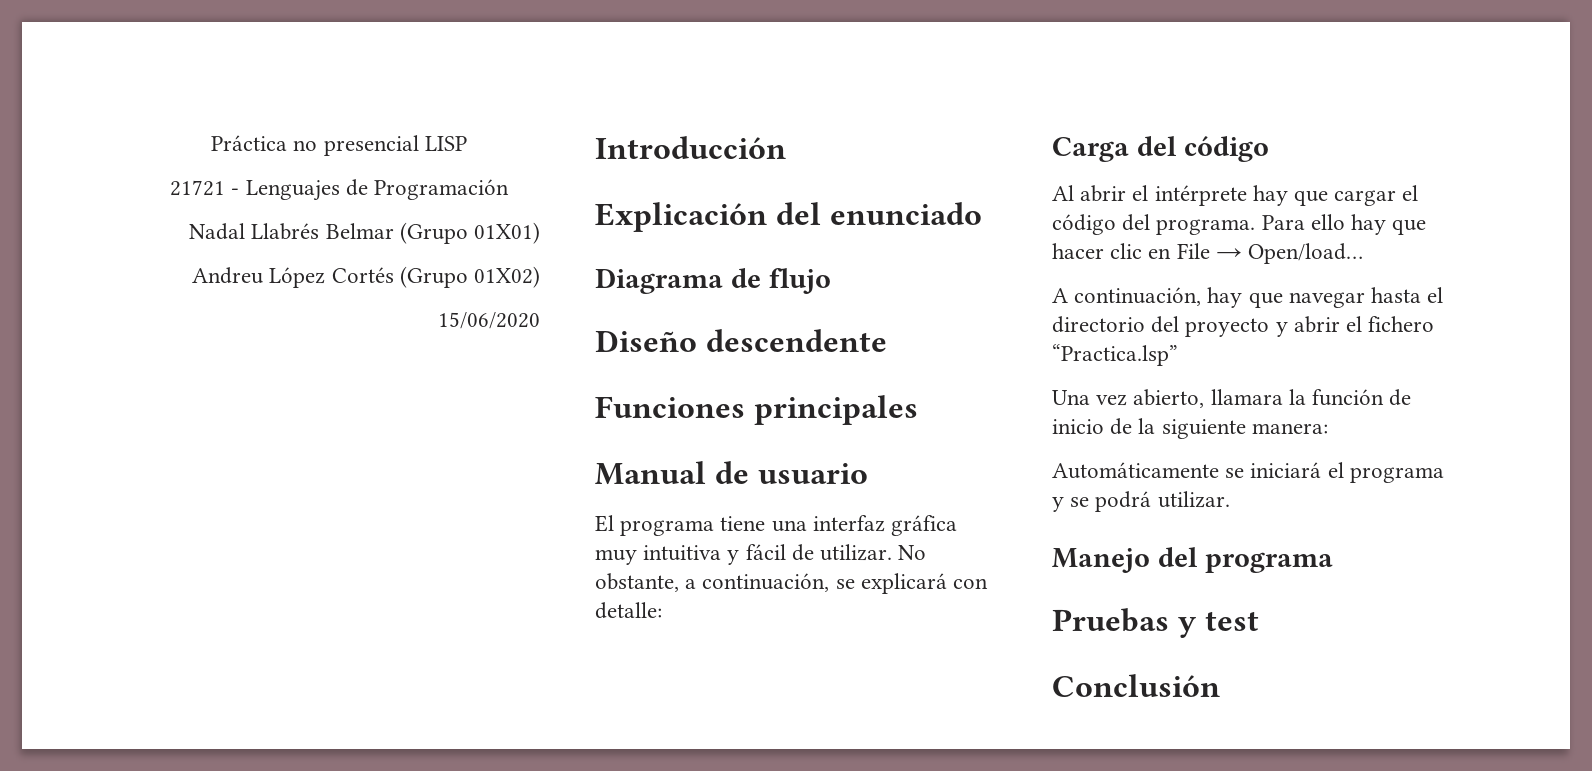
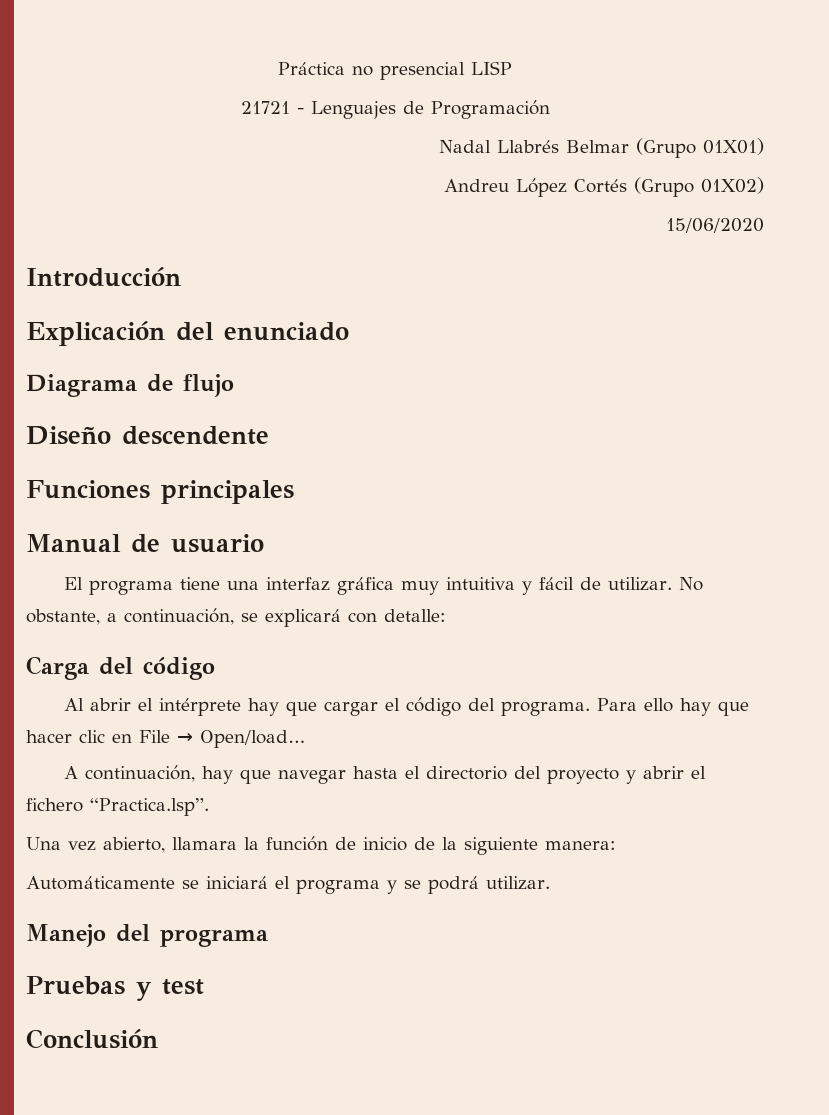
- A continuación, hay que navegar hasta el directorio del proyecto y abrir el fichero “Practica.lsp”
+ A continuación, hay que navegar hasta el directorio del proyecto y abrir el fichero “Practica.lsp”.

